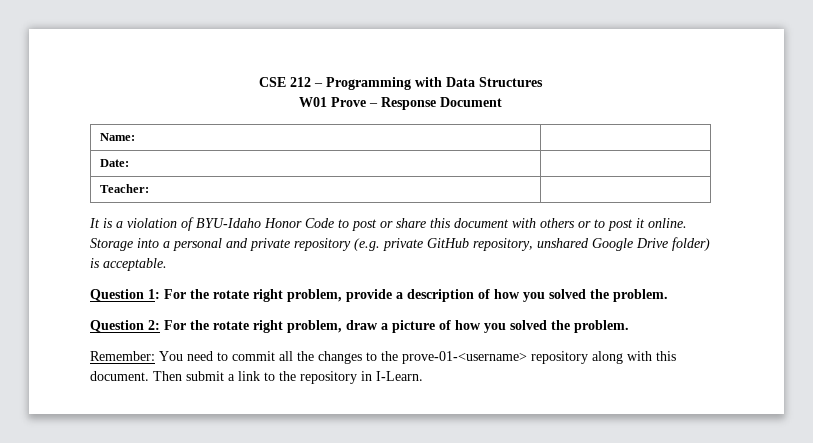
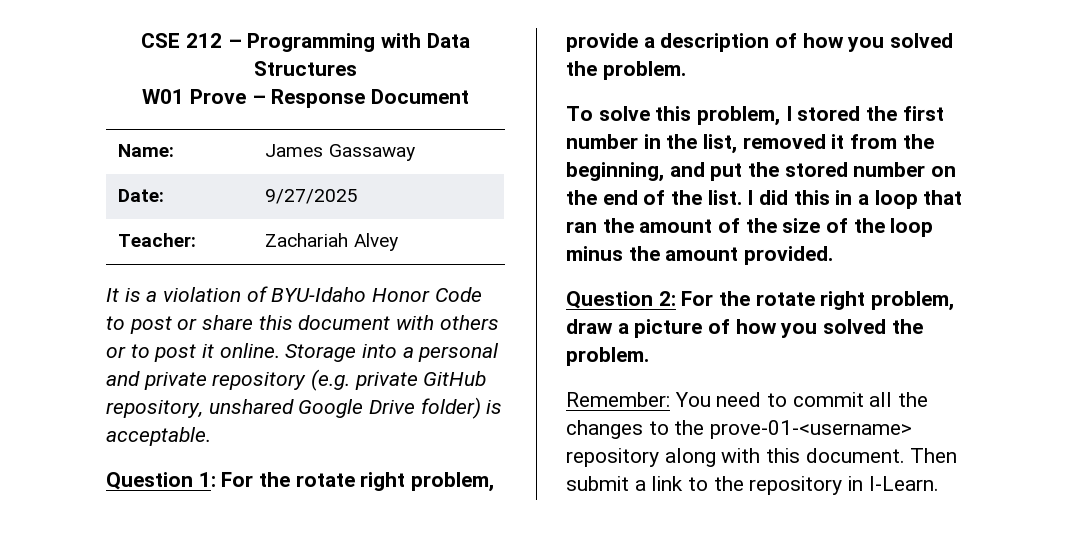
- Name: |
+ Name: | James Gassaway
- Date: |
+ Date: | 9/27/2025
- Teacher: |
+ Teacher: | Zachariah Alvey
+ To solve this problem, I stored the first number in the list, removed it from the beginning, and put the stored number on the end of the list. I did this in a loop that ran the amount of the size of the loop minus the amount provided.

